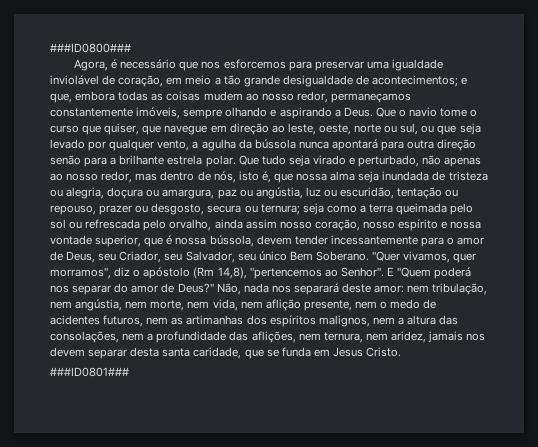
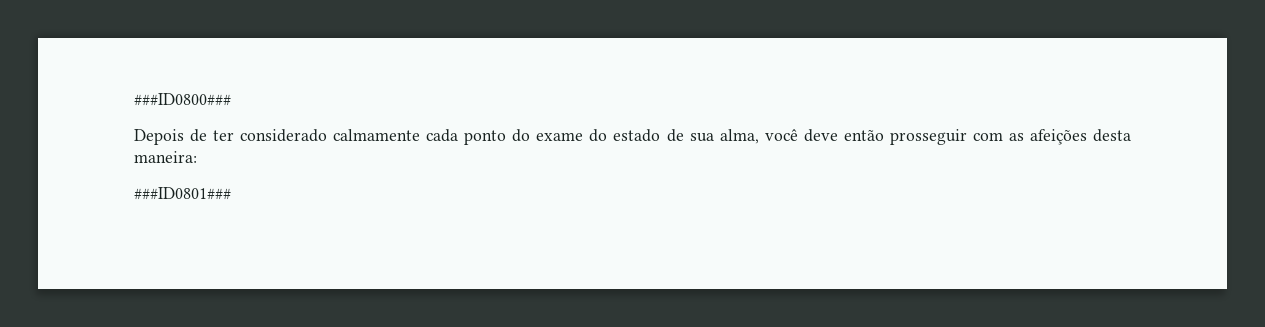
- Agora, é necessário que nos esforcemos para preservar uma igualdade inviolável de coração, em meio a tão grande desigualdade de acontecimentos; e que, embora todas as coisas mudem ao nosso redor, permaneçamos constantemente imóveis, sempre olhando e aspirando a Deus. Que o navio tome o curso que quiser, que navegue em direção ao leste, oeste, norte ou sul, ou que seja levado por qualquer vento, a agulha da bússola nunca apontará para outra direção senão para a brilhante estrela polar. Que tudo seja virado e perturbado, não apenas ao nosso redor, mas dentro de nós, isto é, que nossa alma seja inundada de tristeza ou alegria, doçura ou amargura, paz ou angústia, luz ou escuridão, tentação ou repouso, prazer ou desgosto, secura ou ternura; seja como a terra queimada pelo sol ou refrescada pelo orvalho, ainda assim nosso coração, nosso espírito e nossa vontade superior, que é nossa bússola, devem tender incessantemente para o amor de Deus, seu Criador, seu Salvador, seu único Bem Soberano. "Quer vivamos, quer morramos", diz o apóstolo (Rm 14,8), "pertencemos ao Senhor". E "Quem poderá nos separar do amor de Deus?" Não, nada nos separará deste amor: nem tribulação, nem angústia, nem morte, nem vida, nem aflição presente, nem o medo de acidentes futuros, nem as artimanhas dos espíritos malignos, nem a altura das consolações, nem a profundidade das aflições, nem ternura, nem aridez, jamais nos devem separar desta santa caridade, que se funda em Jesus Cristo.
+ Depois de ter considerado calmamente cada ponto do exame do estado de sua alma, você deve então prosseguir com as afeições desta maneira:

